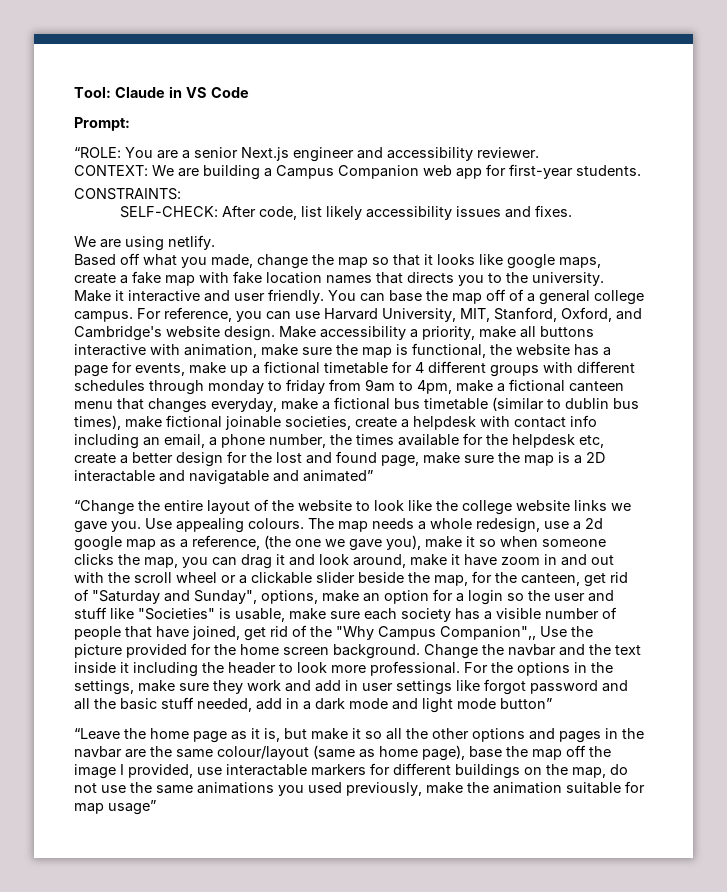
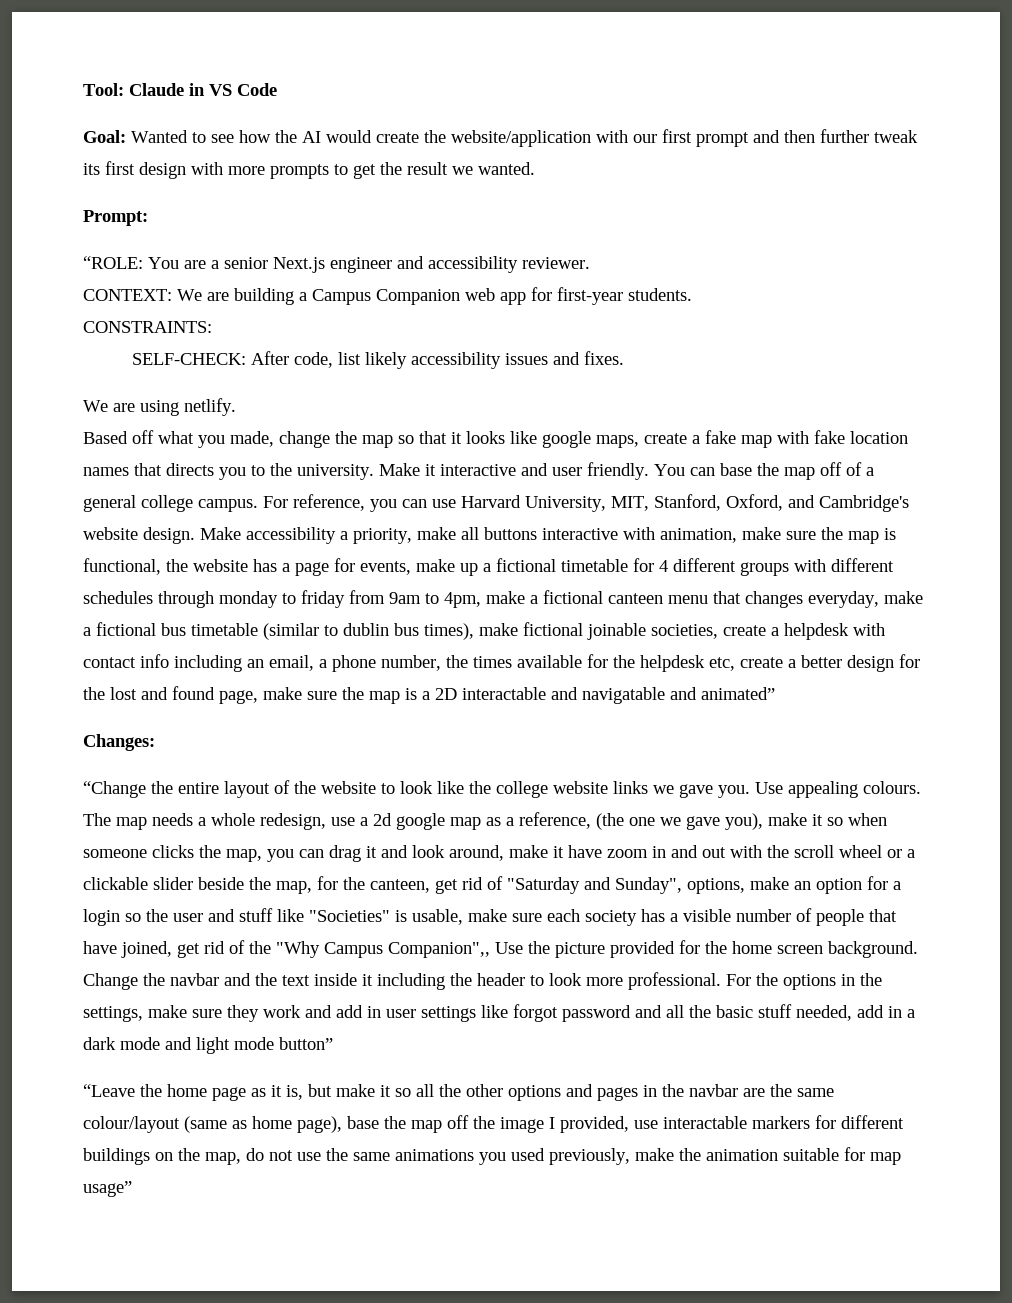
+ Goal: Wanted to see how the AI would create the website/application with our first prompt and then further tweak its first design with more prompts to get the result we wanted.
+ Changes:

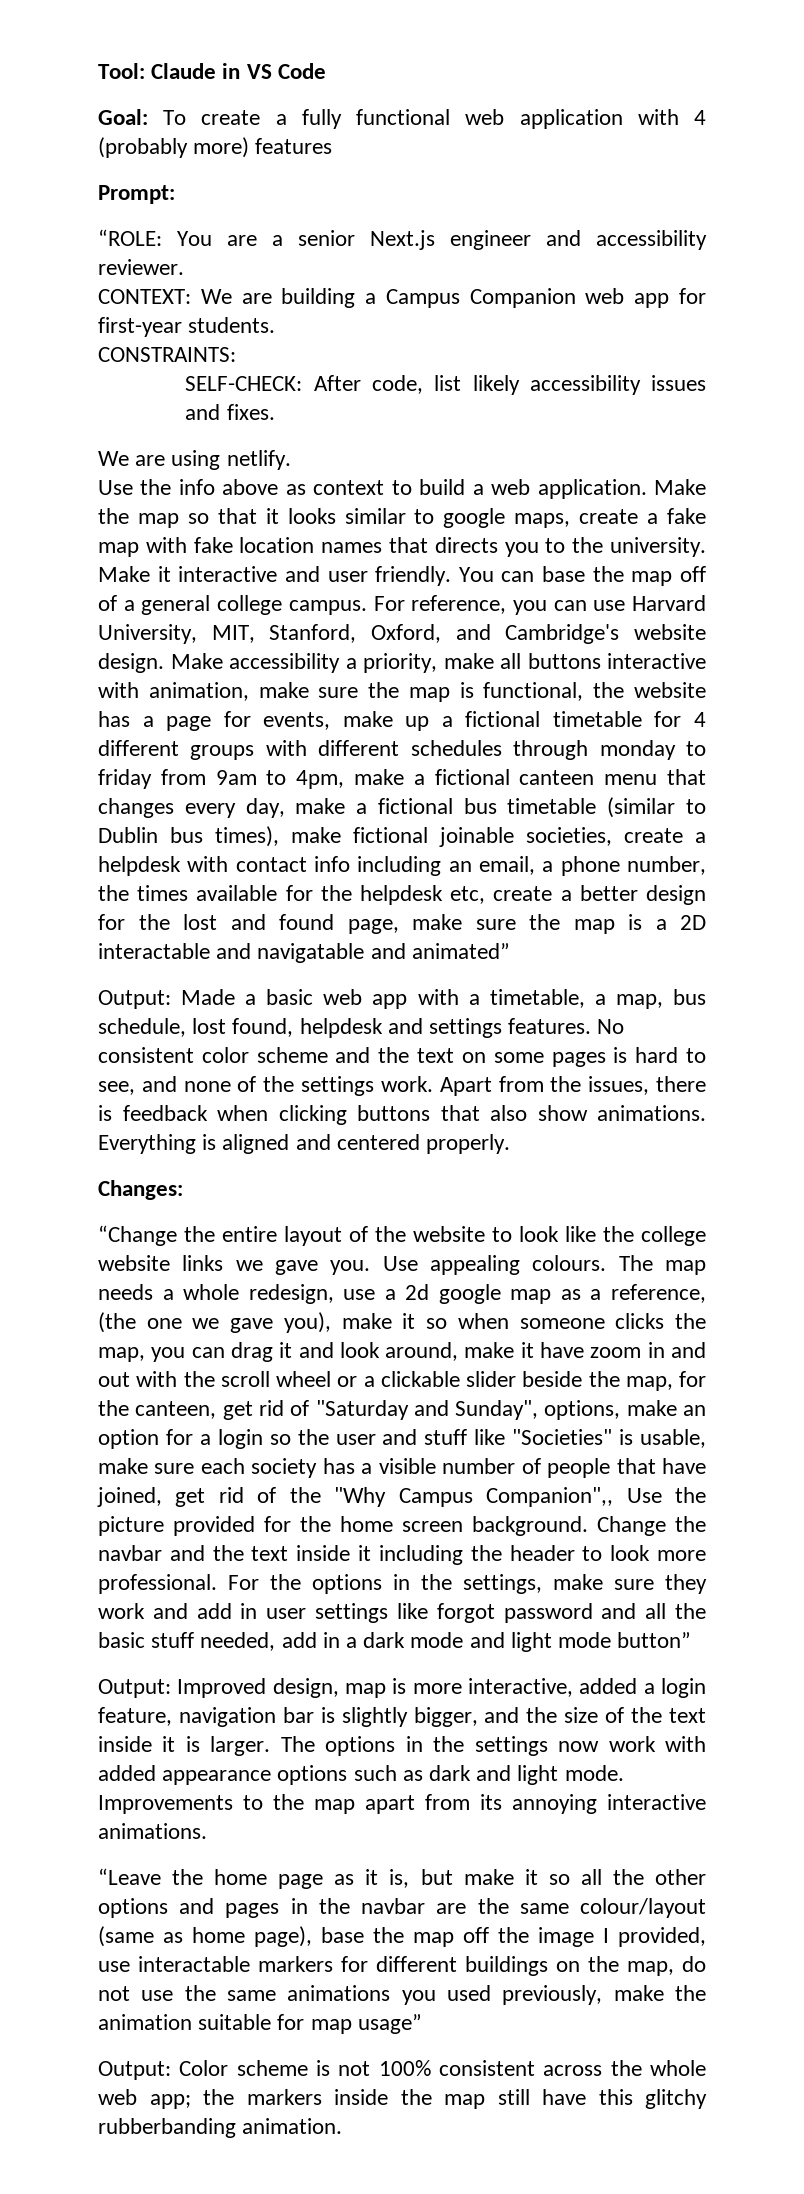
- Goal: Wanted to see how the AI would create the website/application with our first prompt and then further tweak its first design with more prompts to get the result we wanted.
+ Goal: To create a fully functional web application with 4 (probably more) features
- Based off what you made, change the map so that it looks like google maps, create a fake map with fake location names that directs you to the university.
+ Use the info above as context to build a web application. Make the map so that it looks similar to google maps, create a fake map with fake location names that directs you to the university.
- Make accessibility a priority, make all buttons interactive with animation, make sure the map is functional, the website has a page for events, make up a fictional timetable for 4 different groups with different schedules through monday to friday from 9am to 4pm, make a fictional canteen menu that changes everyday, make a fictional bus timetable (similar to dublin bus times), make fictional joinable societies, create a helpdesk with contact info including an email, a phone number, the times available for the helpdesk etc, create a better design for the lost and found page, make sure the map is a 2D interactable and navigatable and animated”
+ Make accessibility a priority, make all buttons interactive with animation, make sure the map is functional, the website has a page for events, make up a fictional timetable for 4 different groups with different schedules through monday to friday from 9am to 4pm, make a fictional canteen menu that changes every day, make a fictional bus timetable (similar to Dublin bus times), make fictional joinable societies, create a helpdesk with contact info including an email, a phone number, the times available for the helpdesk etc, create a better design for the lost and found page, make sure the map is a 2D interactable and navigatable and animated”
+ Output: Made a basic web app with a timetable, a map, bus schedule, lost found, helpdesk and settings features. No consistent color scheme and the text on some pages is hard to see, and none of the settings work. Apart from the issues, there is feedback when clicking buttons that also show animations. Everything is aligned and centered properly.
+ Output: Improved design, map is more interactive, added a login feature, navigation bar is slightly bigger, and the size of the text inside it is larger. The options in the settings now work with added appearance options such as dark and light mode. Improvements to the map apart from its annoying interactive animations.
+ Output: Color scheme is not 100% consistent across the whole web app; the markers inside the map still have this glitchy rubberbanding animation.

